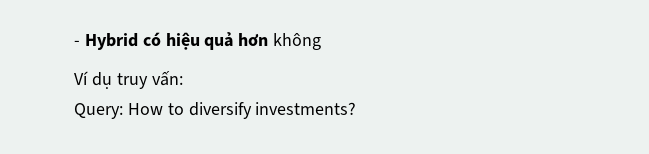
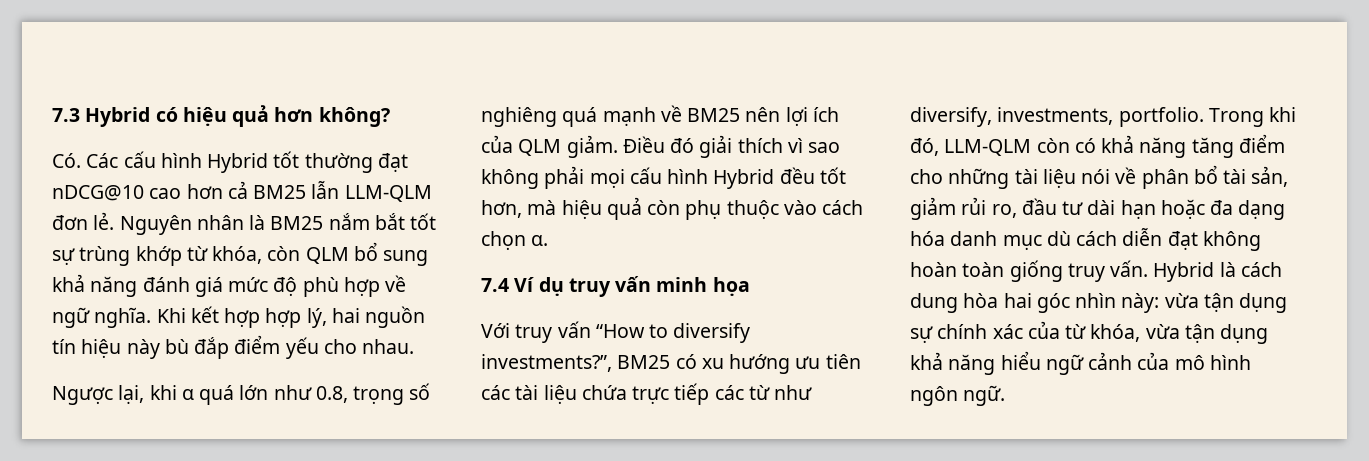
- - Hybrid có hiệu quả hơn không
- Ví dụ truy vấn:
- Query: How to diversify investments?
+ 7.3 Hybrid có hiệu quả hơn không?
+ Có. Các cấu hình Hybrid tốt thường đạt nDCG@10 cao hơn cả BM25 lẫn LLM-QLM đơn lẻ. Nguyên nhân là BM25 nắm bắt tốt sự trùng khớp từ khóa, còn QLM bổ sung khả năng đánh giá mức độ phù hợp về ngữ nghĩa. Khi kết hợp hợp lý, hai nguồn tín hiệu này bù đắp điểm yếu cho nhau.
+ Ngược lại, khi α quá lớn như 0.8, trọng số nghiêng quá mạnh về BM25 nên lợi ích của QLM giảm. Điều đó giải thích vì sao không phải mọi cấu hình Hybrid đều tốt hơn, mà hiệu quả còn phụ thuộc vào cách chọn α.
+ 7.4 Ví dụ truy vấn minh họa
+ Với truy vấn “How to diversify investments?”, BM25 có xu hướng ưu tiên các tài liệu chứa trực tiếp các từ như diversify, investments, portfolio. Trong khi đó, LLM-QLM còn có khả năng tăng điểm cho những tài liệu nói về phân bổ tài sản, giảm rủi ro, đầu tư dài hạn hoặc đa dạng hóa danh mục dù cách diễn đạt không hoàn toàn giống truy vấn. Hybrid là cách dung hòa hai góc nhìn này: vừa tận dụng sự chính xác của từ khóa, vừa tận dụng khả năng hiểu ngữ cảnh của mô hình ngôn ngữ.

